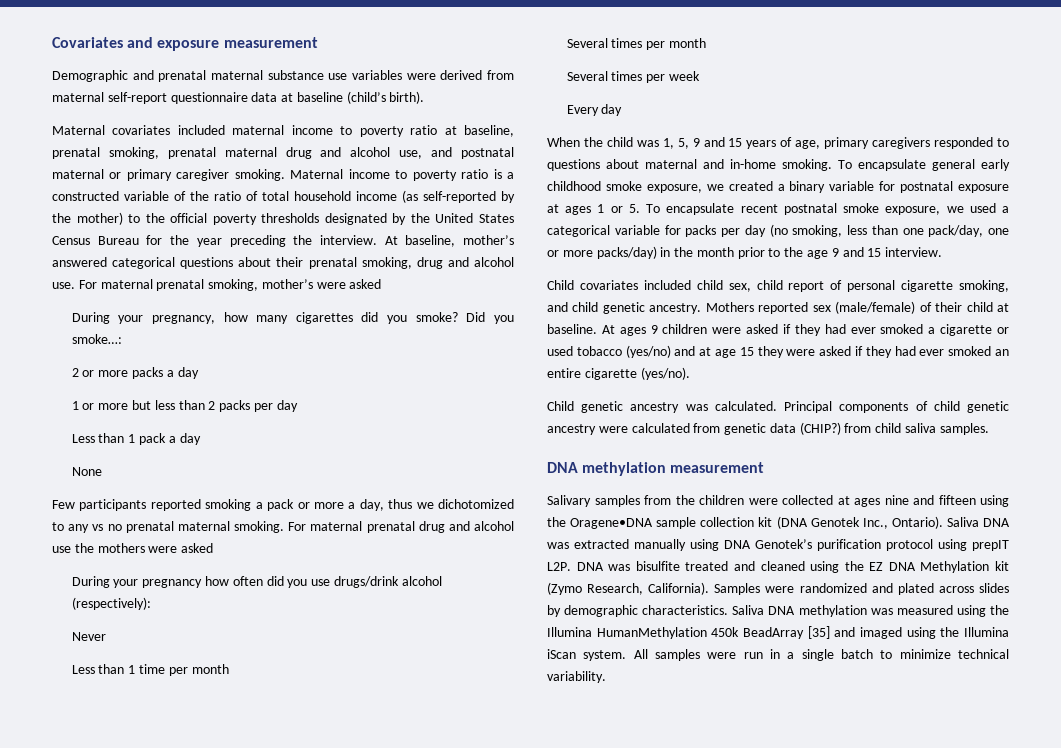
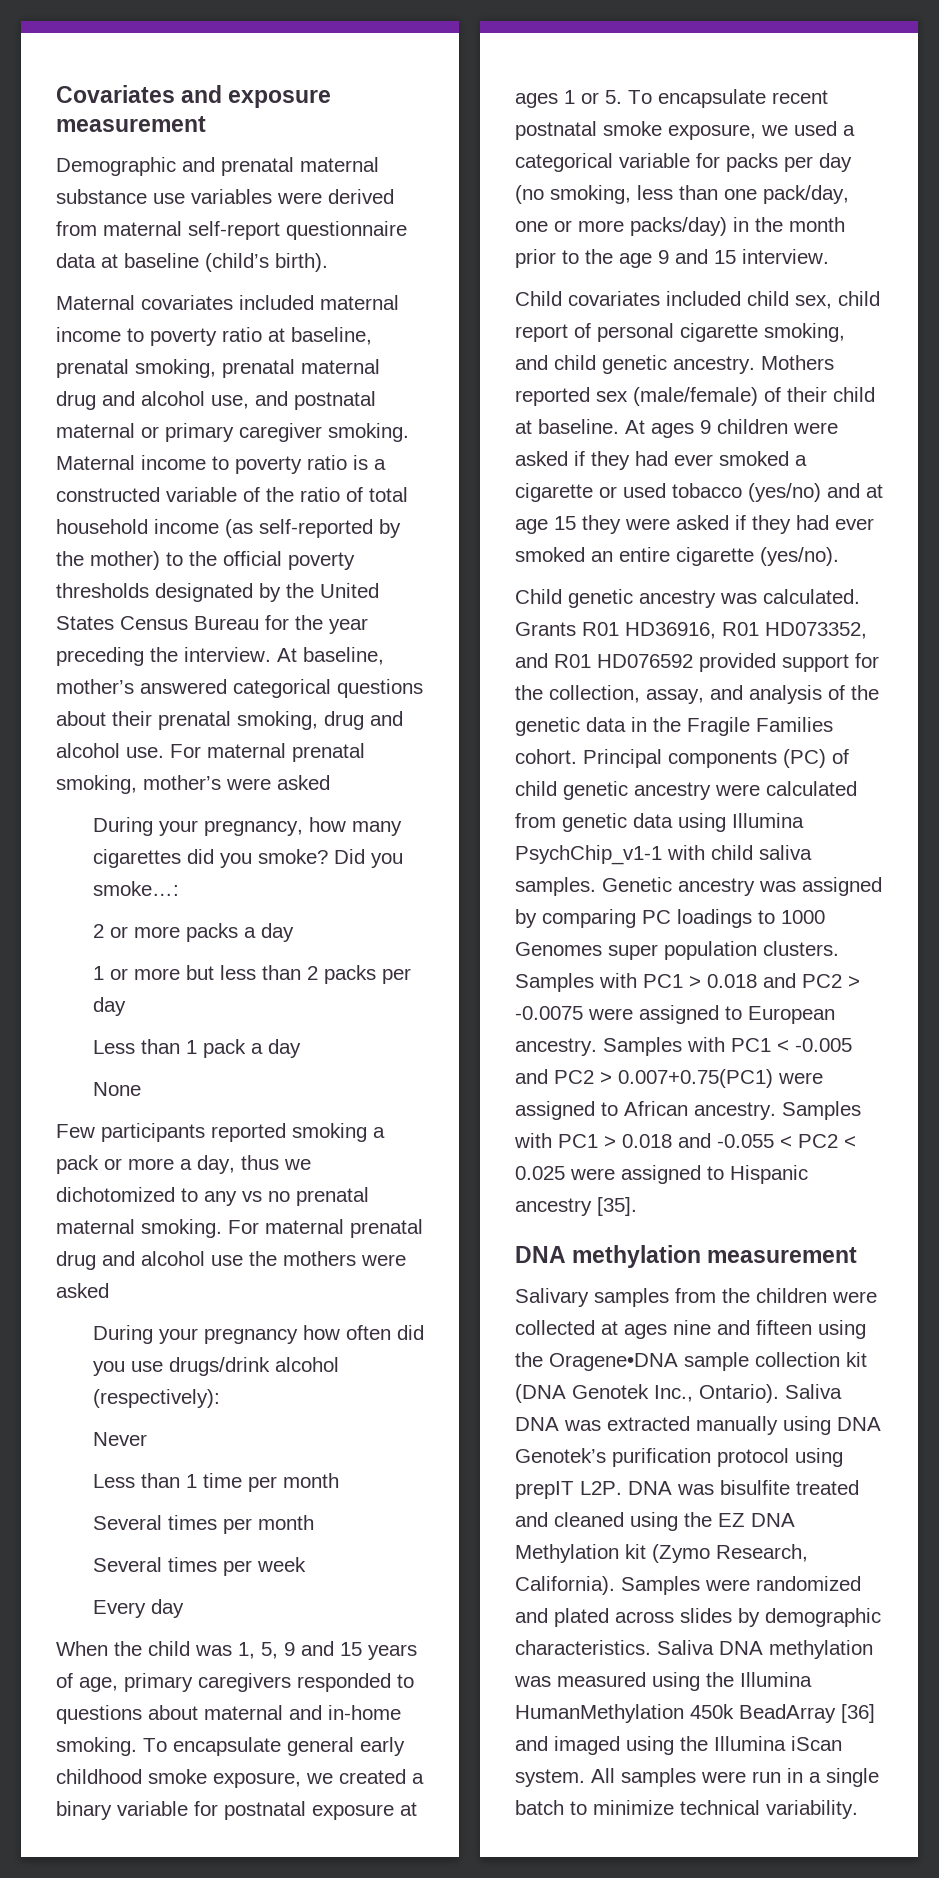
+ Grants R01 HD36916, R01 HD073352, and R01 HD076592 provided support for the collection, assay, and analysis of the genetic data in the Fragile Families cohort.
- Principal components of child genetic ancestry were calculated from genetic data (CHIP?) from child saliva samples.
+ Principal components (PC) of child genetic ancestry were calculated from genetic data using Illumina PsychChip_v1-1 with child saliva samples. Genetic ancestry was assigned by comparing PC loadings to 1000 Genomes super population clusters. Samples with PC1 > 0.018 and PC2 > -0.0075 were assigned to European ancestry. Samples with PC1 < -0.005 and PC2 > 0.007+0.75(PC1) were assigned to African ancestry. Samples with PC1 > 0.018 and -0.055 < PC2 < 0.025 were assigned to Hispanic ancestry [35].
- Saliva DNA methylation was measured using the Illumina HumanMethylation 450k BeadArray [35] and imaged using the Illumina iScan system.
+ Saliva DNA methylation was measured using the Illumina HumanMethylation 450k BeadArray [36] and imaged using the Illumina iScan system.

